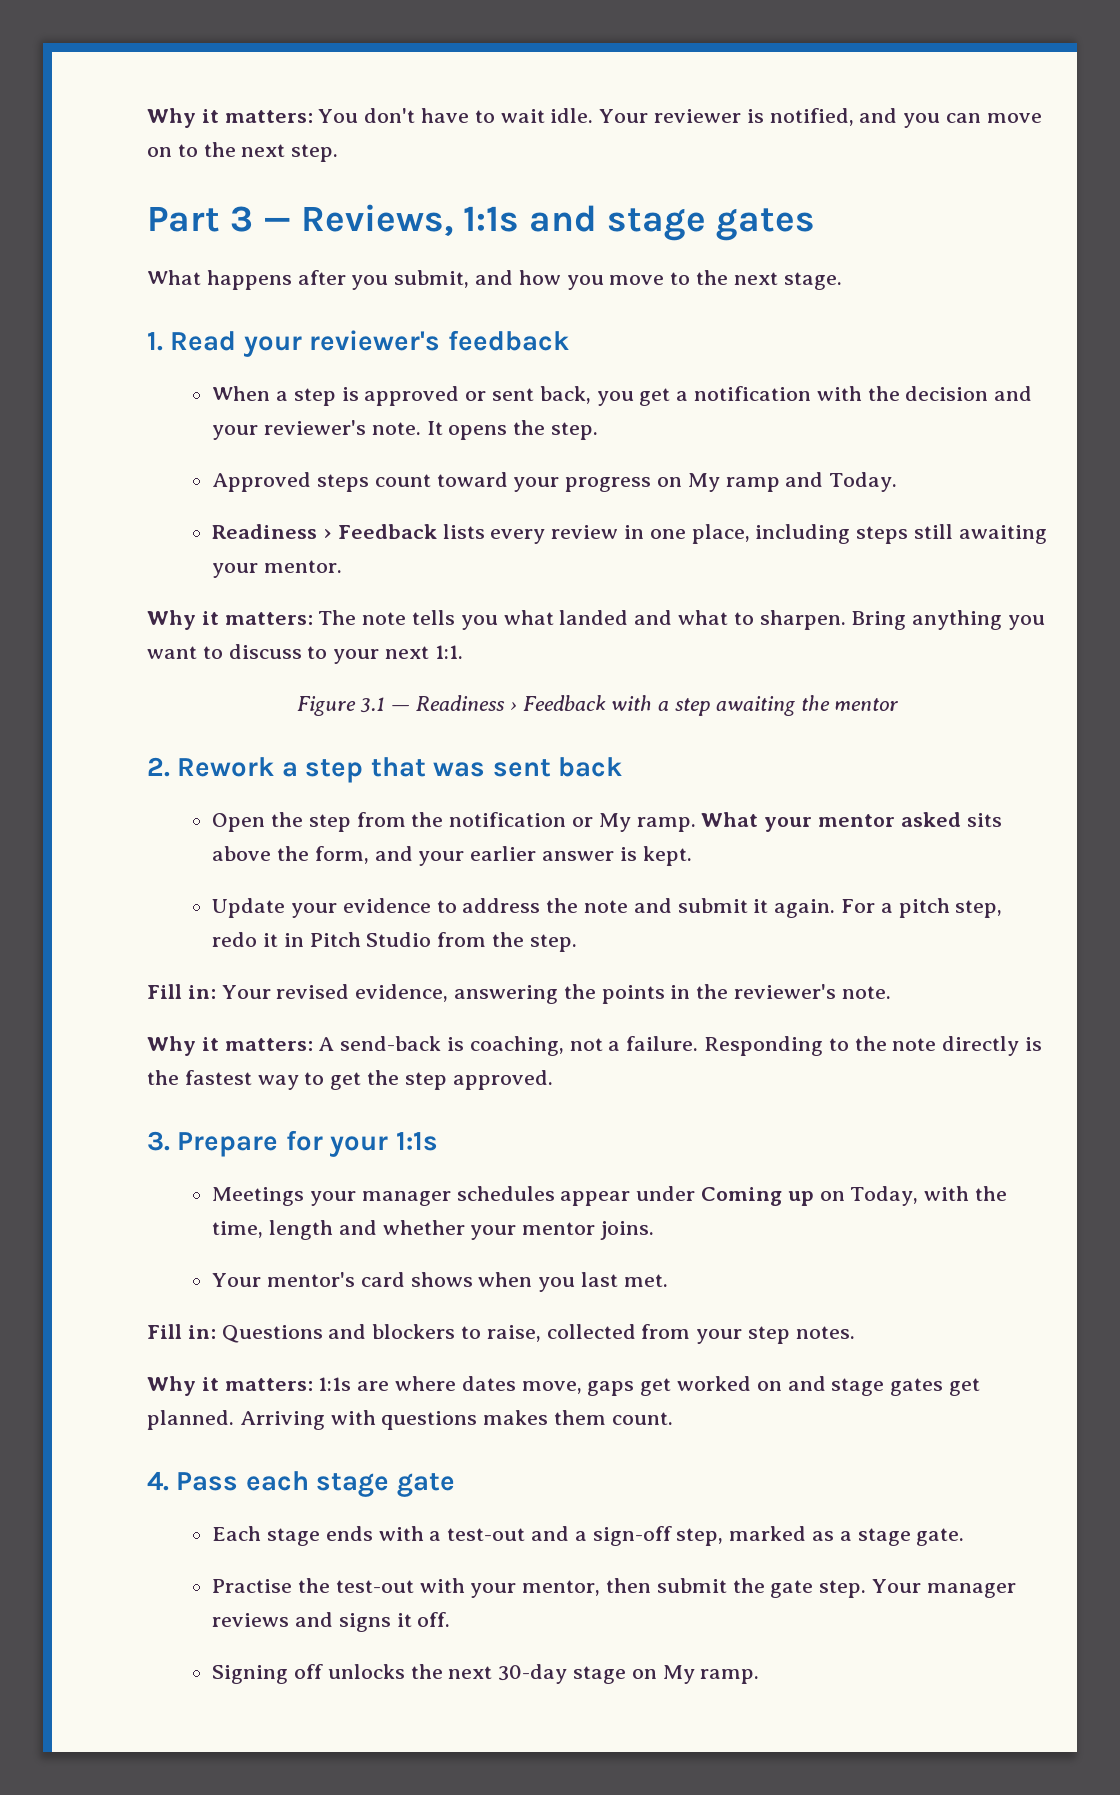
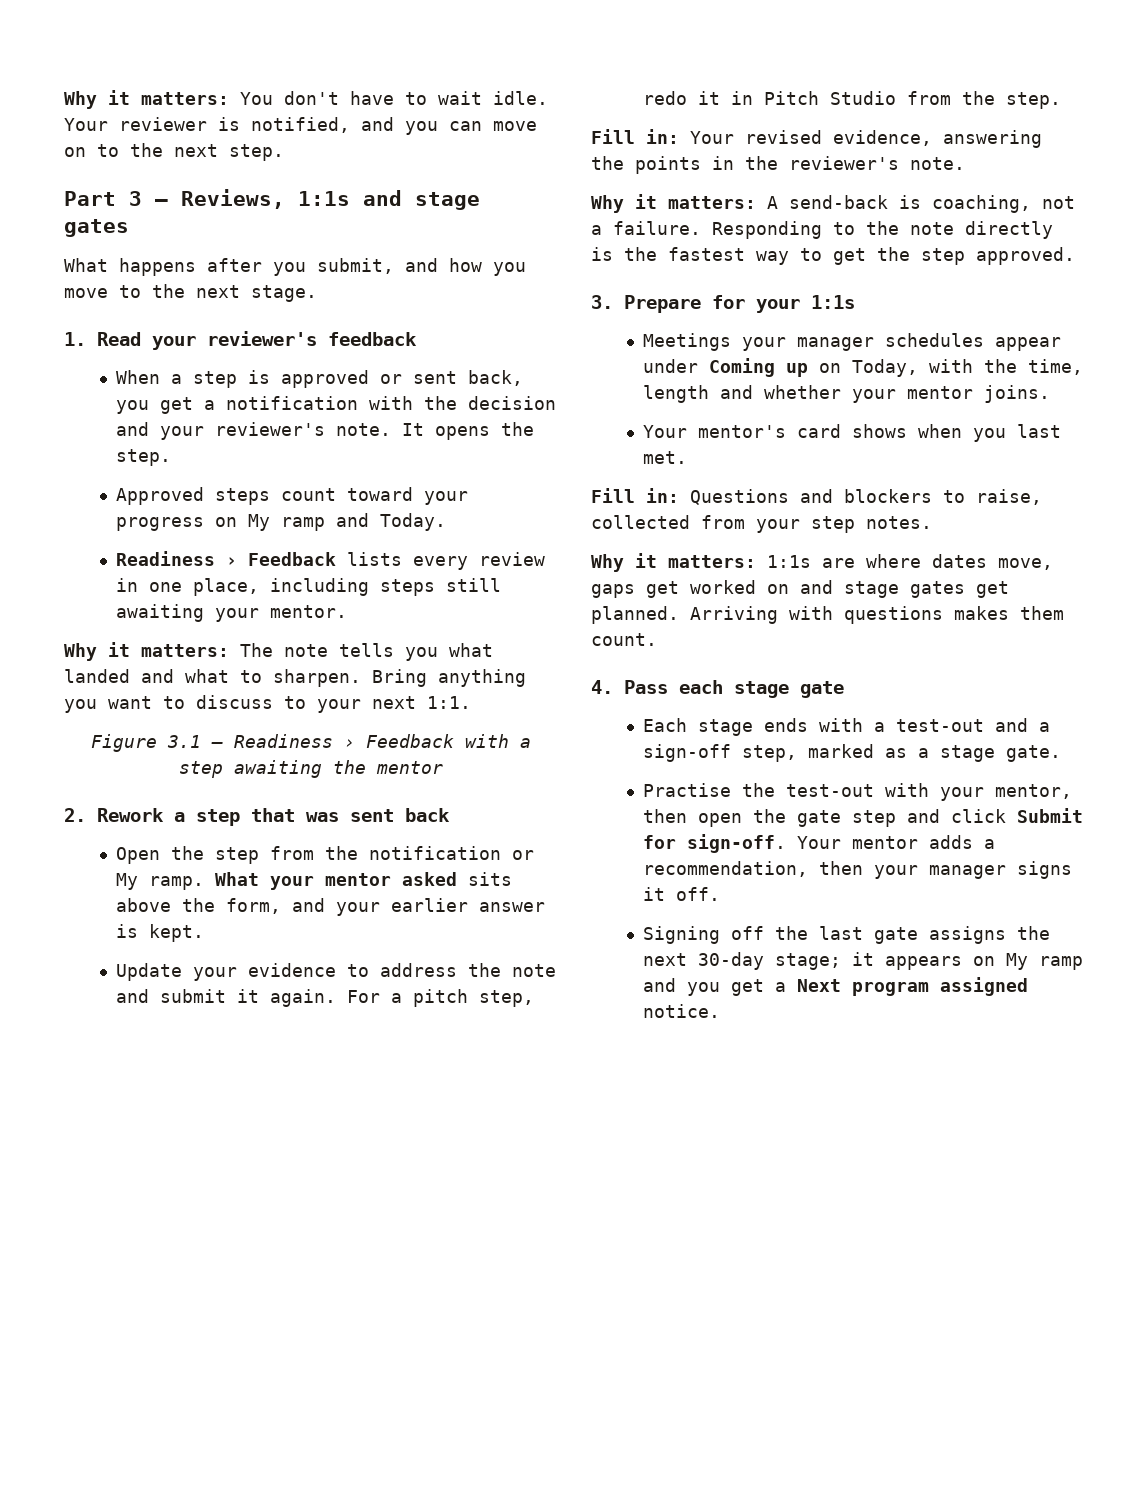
- Practise the test-out with your mentor, then submit the gate step. Your manager reviews and signs it off.
+ Practise the test-out with your mentor, then open the gate step and click Submit for sign-off. Your mentor adds a recommendation, then your manager signs it off.
- Signing off unlocks the next 30-day stage on My ramp.
+ Signing off the last gate assigns the next 30-day stage; it appears on My ramp and you get a Next program assigned notice.

